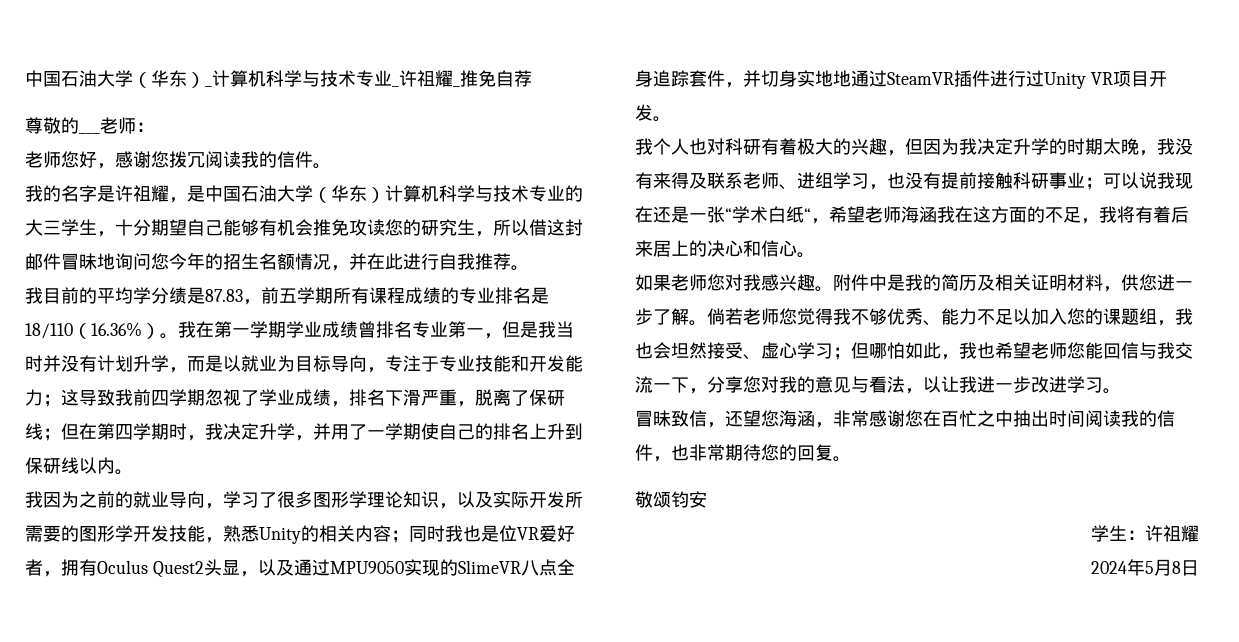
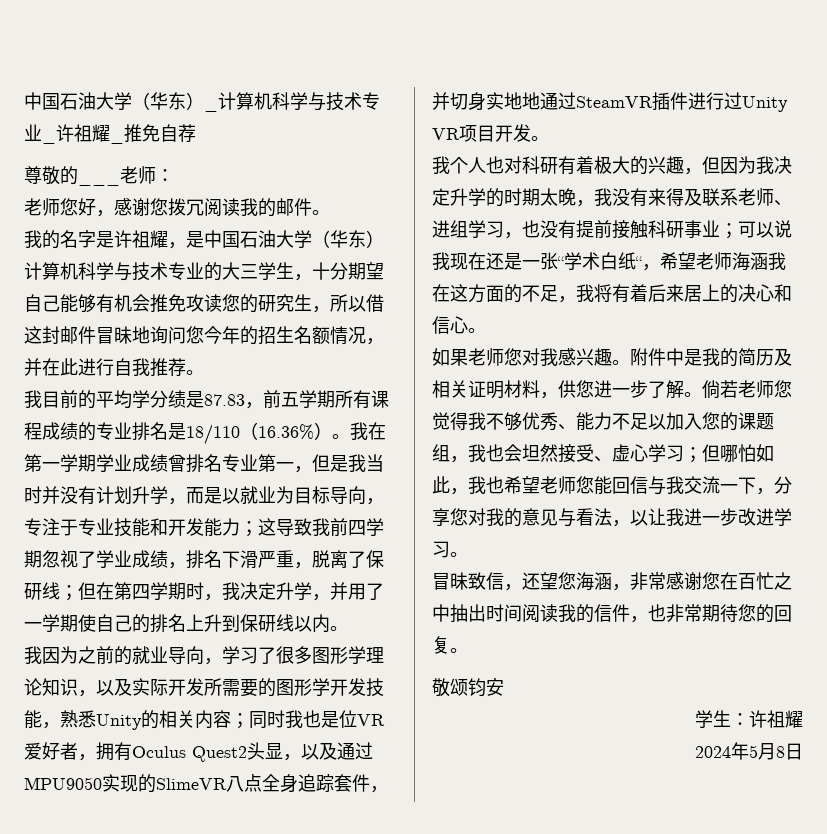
- 老师您好，感谢您拨冗阅读我的信件。
+ 老师您好，感谢您拨冗阅读我的邮件。

